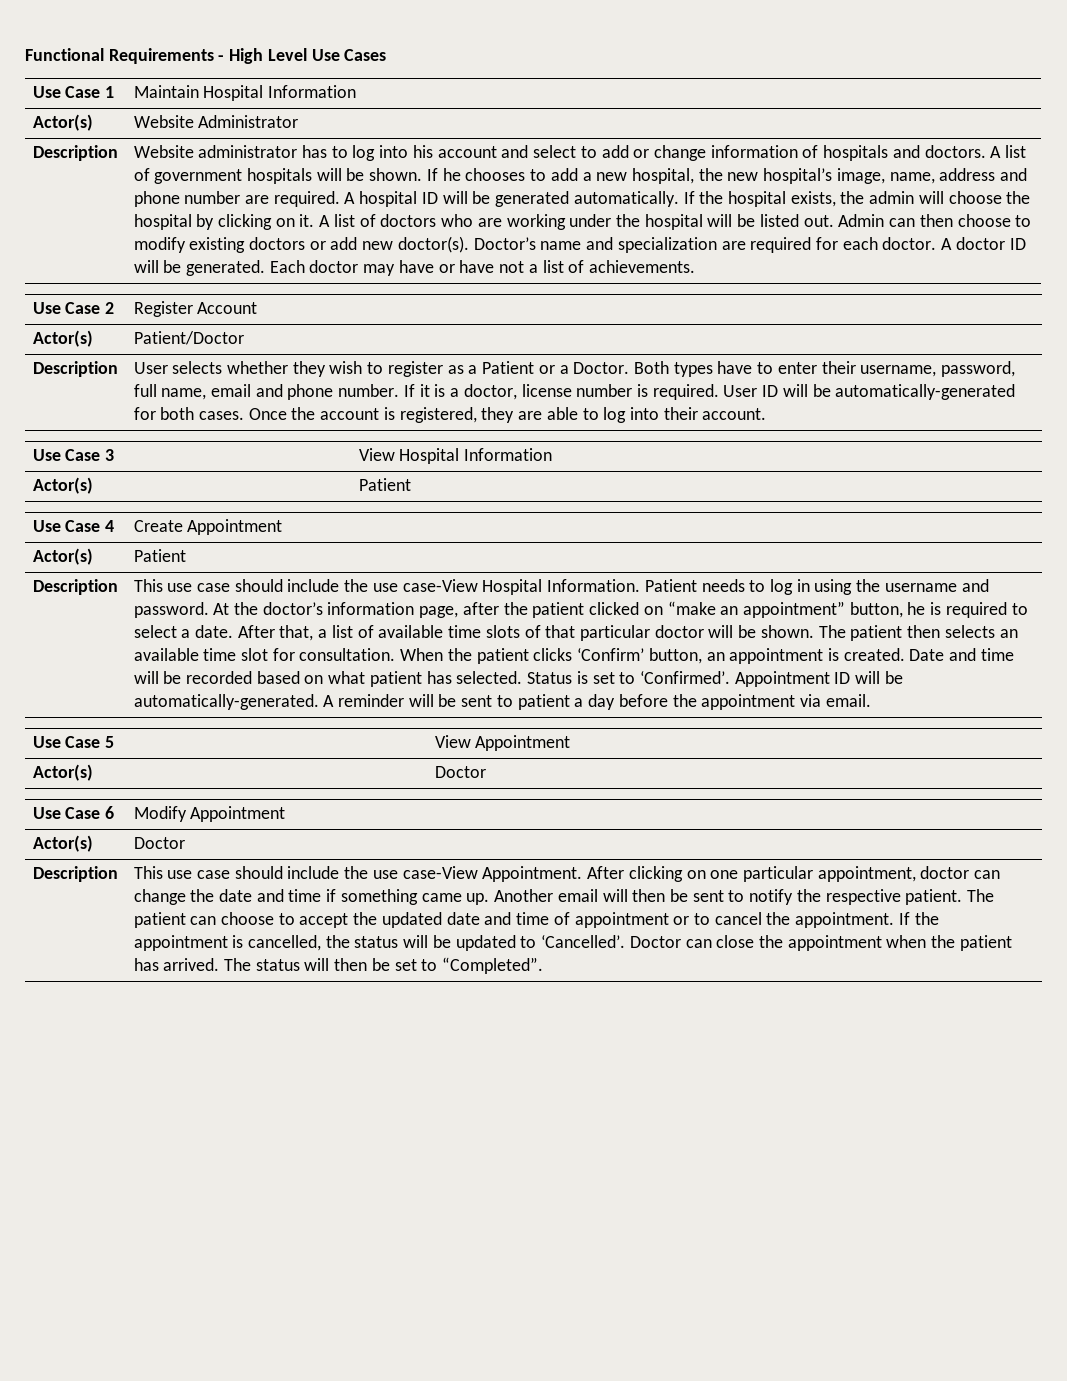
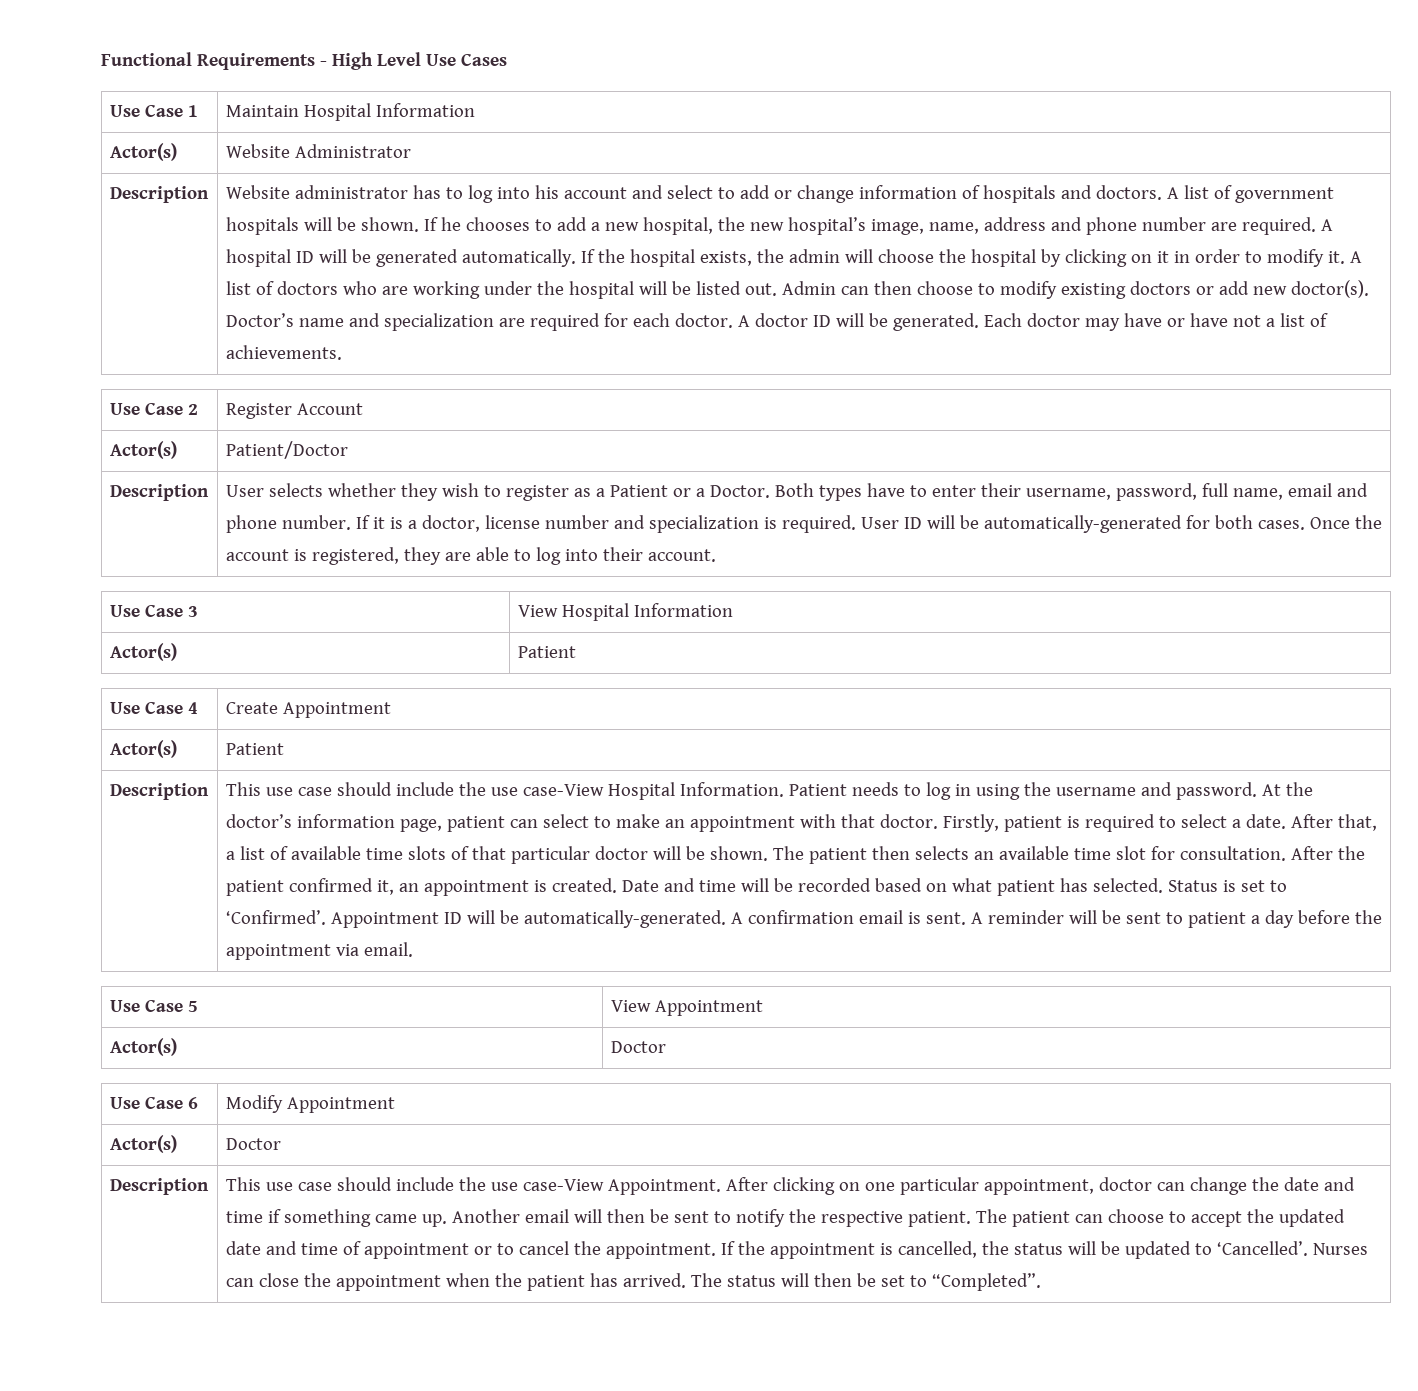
- If the hospital exists, the admin will choose the hospital by clicking on it.
+ If the hospital exists, the admin will choose the hospital by clicking on it in order to modify it.
- If it is a doctor, license number is required.
+ If it is a doctor, license number and specialization is required.
- At the doctor’s information page, after the patient clicked on “make an appointment” button, he is required to select a date.
+ At the doctor’s information page, patient can select to make an appointment with that doctor. Firstly, patient is required to select a date.
- When the patient clicks ‘Confirm’ button, an appointment is created.
+ After the patient confirmed it, an appointment is created.
- A reminder will be sent to patient a day before the appointment via email.
+ A confirmation email is sent. A reminder will be sent to patient a day before the appointment via email.
- Doctor can close the appointment when the patient has arrived.
+ Nurses can close the appointment when the patient has arrived.

